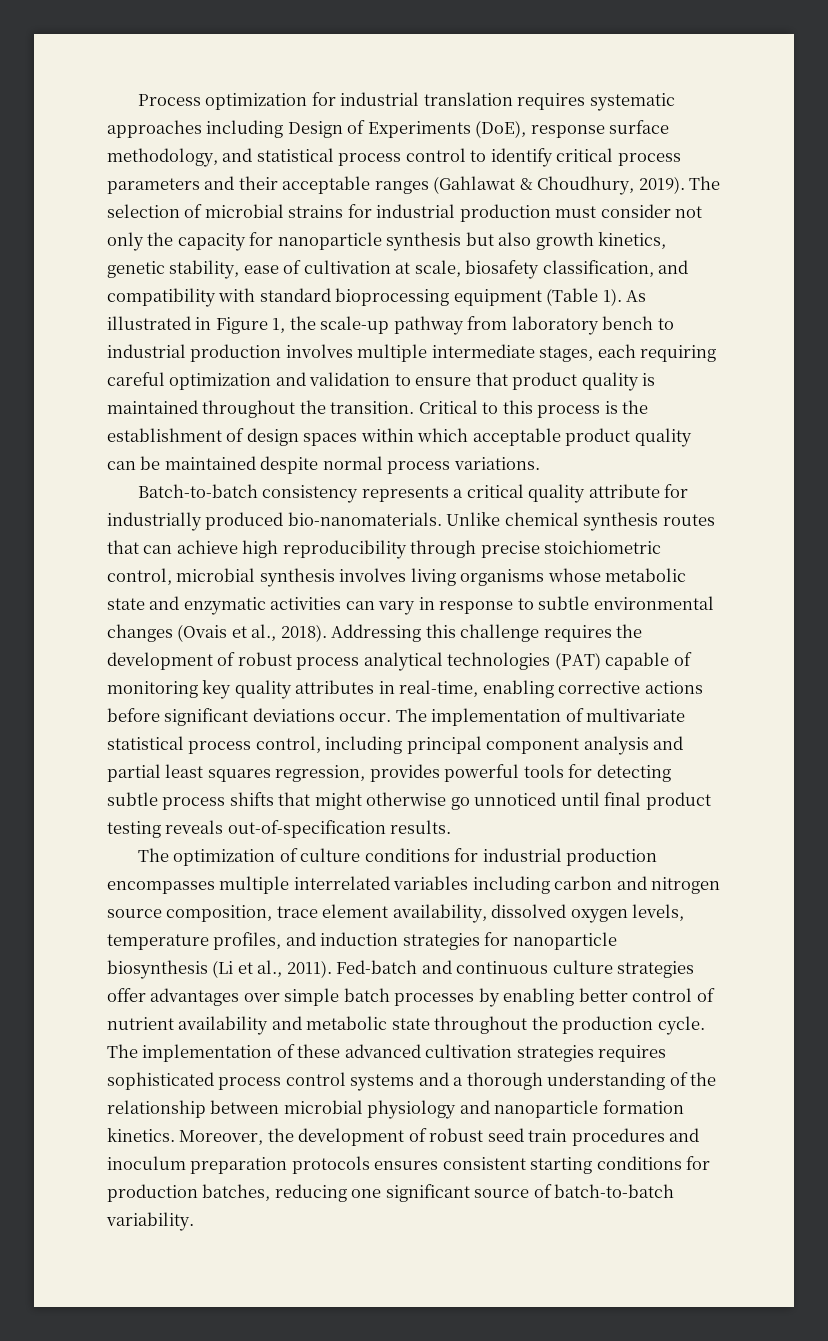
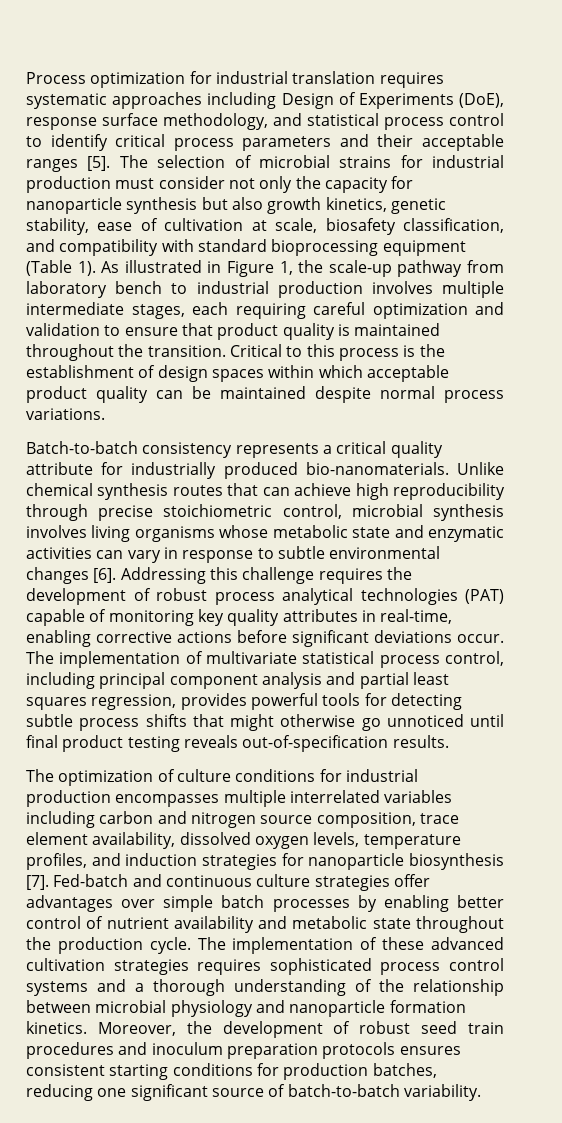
- Process optimization for industrial translation requires systematic approaches including Design of Experiments (DoE), response surface methodology, and statistical process control to identify critical process parameters and their acceptable ranges (Gahlawat & Choudhury, 2019).
+ Process optimization for industrial translation requires systematic approaches including Design of Experiments (DoE), response surface methodology, and statistical process control to identify critical process parameters and their acceptable ranges [5].
- Unlike chemical synthesis routes that can achieve high reproducibility through precise stoichiometric control, microbial synthesis involves living organisms whose metabolic state and enzymatic activities can vary in response to subtle environmental changes (Ovais et al., 2018).
+ Unlike chemical synthesis routes that can achieve high reproducibility through precise stoichiometric control, microbial synthesis involves living organisms whose metabolic state and enzymatic activities can vary in response to subtle environmental changes [6].
- The optimization of culture conditions for industrial production encompasses multiple interrelated variables including carbon and nitrogen source composition, trace element availability, dissolved oxygen levels, temperature profiles, and induction strategies for nanoparticle biosynthesis (Li et al., 2011).
+ The optimization of culture conditions for industrial production encompasses multiple interrelated variables including carbon and nitrogen source composition, trace element availability, dissolved oxygen levels, temperature profiles, and induction strategies for nanoparticle biosynthesis [7].

